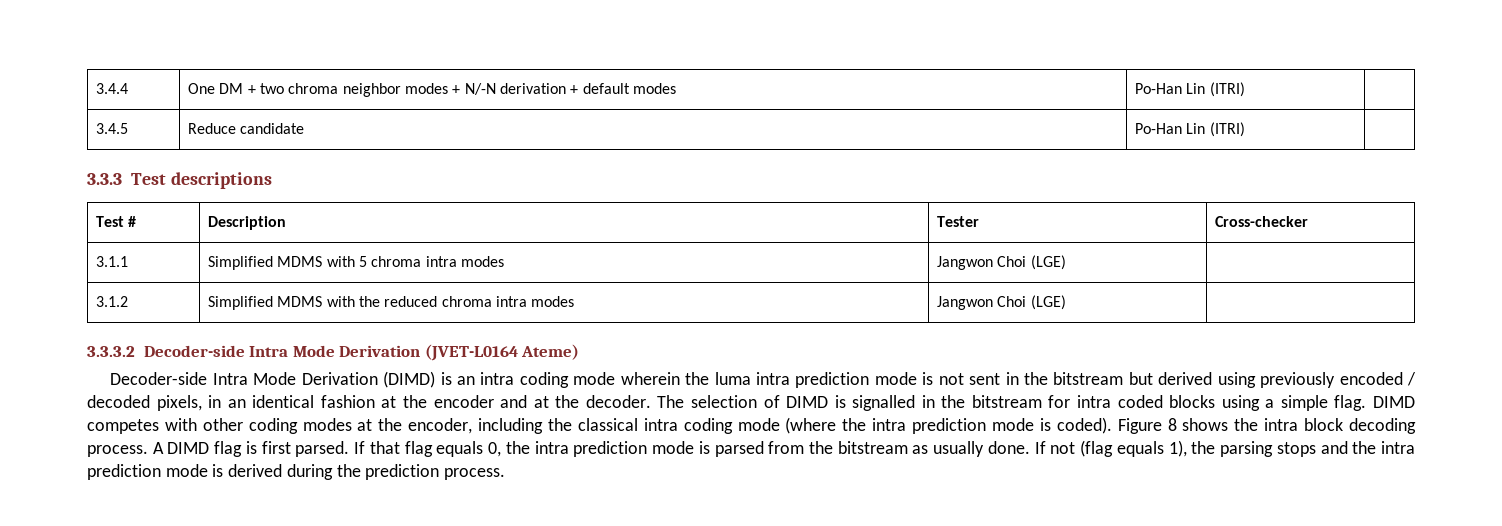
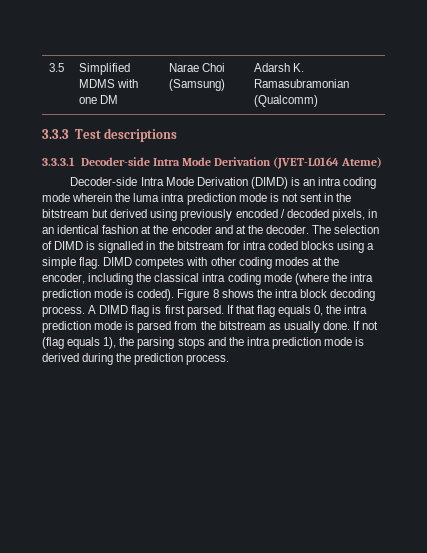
- 3.4.4 | One DM + two chroma neighbor modes + N/-N derivation + default modes | Po-Han Lin (ITRI) |
- 3.4.5 | Reduce candidate | Po-Han Lin (ITRI) |
+ 3.5 | Simplified MDMS with one DM | Narae Choi (Samsung) | Adarsh K. Ramasubramonian (Qualcomm)
  3.3.3 Test descriptions
- Test # | Description | Tester | Cross-checker
- 3.1.1 | Simplified MDMS with 5 chroma intra modes | Jangwon Choi (LGE) |
- 3.1.2 | Simplified MDMS with the reduced chroma intra modes | Jangwon Choi (LGE) |
- 3.3.3.2 Decoder-side Intra Mode Derivation (JVET-L0164 Ateme)
+ 3.3.3.1 Decoder-side Intra Mode Derivation (JVET-L0164 Ateme)

